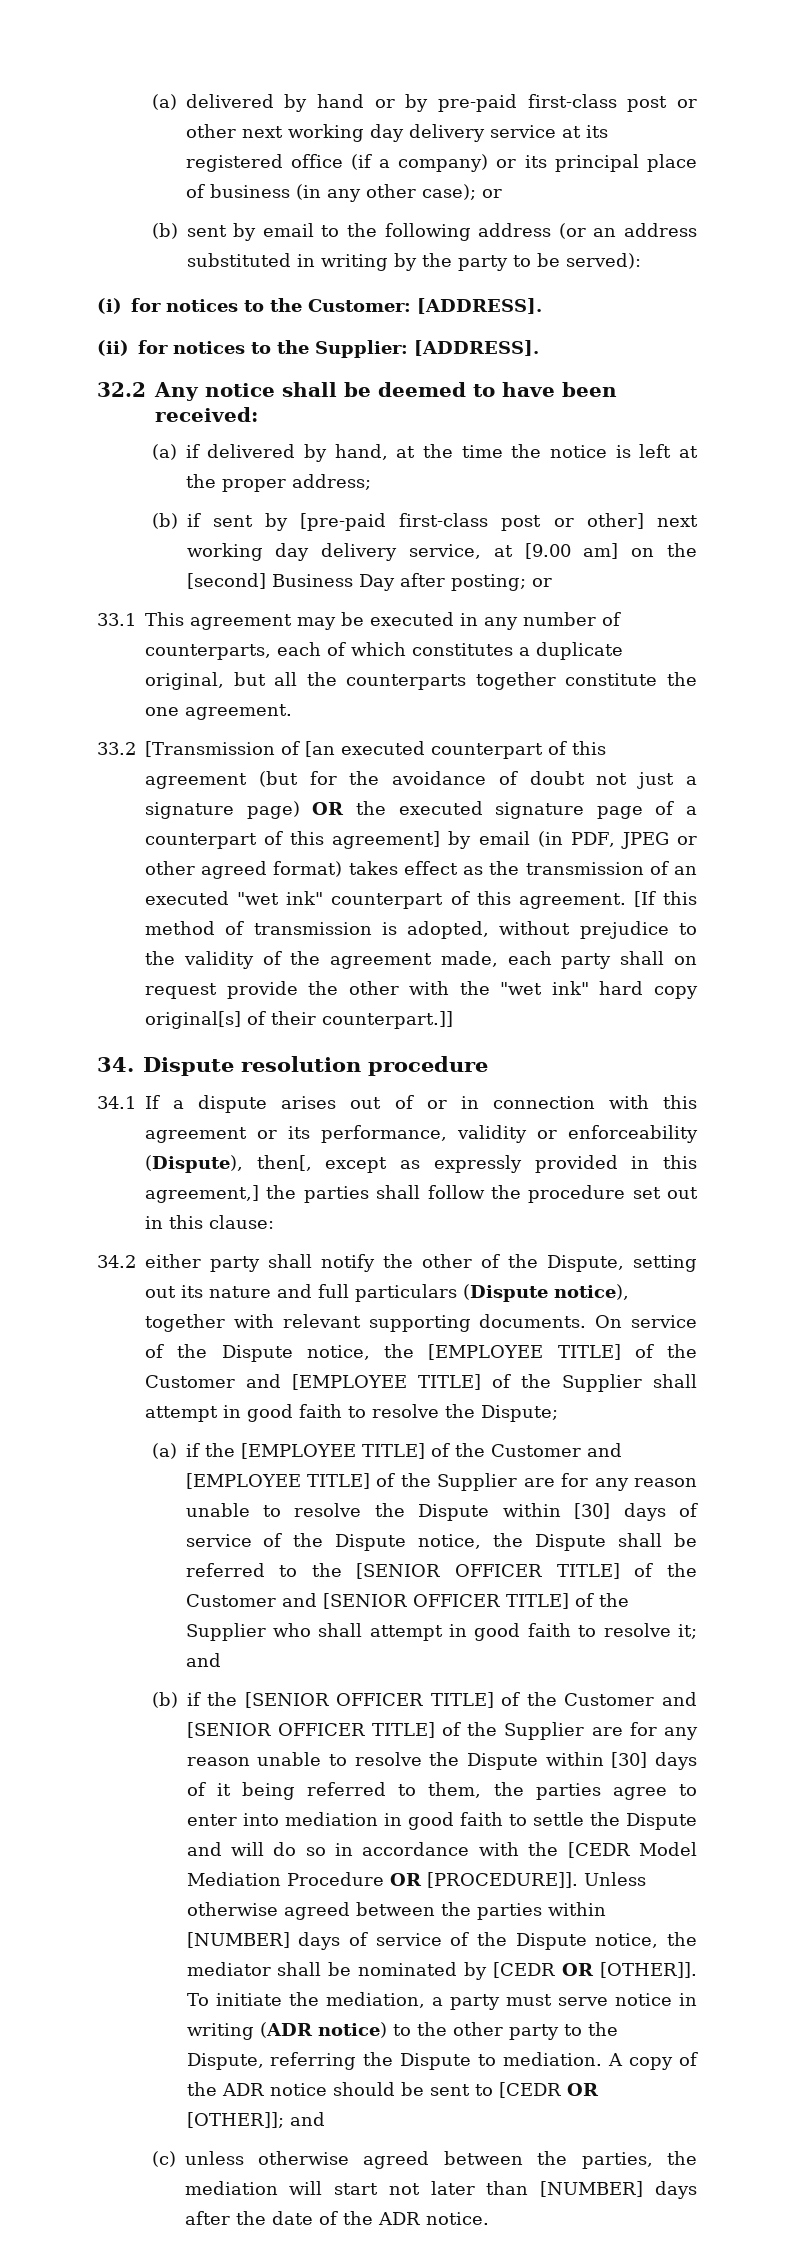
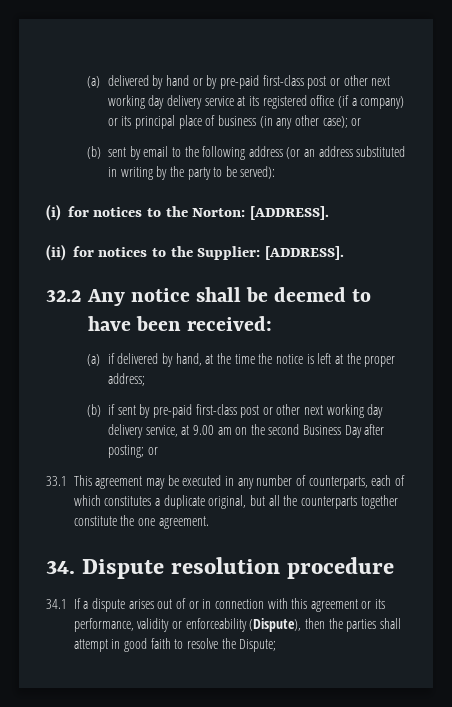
- (i) for notices to the Customer: [ADDRESS].
+ (i) for notices to the Norton: [ADDRESS].
- (b) if sent by [pre-paid first-class post or other] next working day delivery service, at [9.00 am] on the [second] Business Day after posting; or
+ (b) if sent by pre-paid first-class post or other next working day delivery service, at 9.00 am on the second Business Day after posting; or
- 33.2 [Transmission of [an executed counterpart of this agreement (but for the avoidance of doubt not just a signature page) OR the executed signature page of a counterpart of this agreement] by email (in PDF, JPEG or other agreed format) takes effect as the transmission of an executed "wet ink" counterpart of this agreement. [If this method of transmission is adopted, without prejudice to the validity of the agreement made, each party shall on request provide the other with the "wet ink" hard copy original[s] of their counterpart.]]
- 34.1 If a dispute arises out of or in connection with this agreement or its performance, validity or enforceability (Dispute), then[, except as expressly provided in this agreement,] the parties shall follow the procedure set out in this clause:
- 34.2 either party shall notify the other of the Dispute, setting out its nature and full particulars (Dispute notice), together with relevant supporting documents. On service of the Dispute notice, the [EMPLOYEE TITLE] of the Customer and [EMPLOYEE TITLE] of the Supplier shall attempt in good faith to resolve the Dispute;
+ 34.1 If a dispute arises out of or in connection with this agreement or its performance, validity or enforceability (Dispute), then the parties shall attempt in good faith to resolve the Dispute;
- (a) if the [EMPLOYEE TITLE] of the Customer and [EMPLOYEE TITLE] of the Supplier are for any reason unable to resolve the Dispute within [30] days of service of the Dispute notice, the Dispute shall be referred to the [SENIOR OFFICER TITLE] of the Customer and [SENIOR OFFICER TITLE] of the Supplier who shall attempt in good faith to resolve it; and
- (b) if the [SENIOR OFFICER TITLE] of the Customer and [SENIOR OFFICER TITLE] of the Supplier are for any reason unable to resolve the Dispute within [30] days of it being referred to them, the parties agree to enter into mediation in good faith to settle the Dispute and will do so in accordance with the [CEDR Model Mediation Procedure OR [PROCEDURE]]. Unless otherwise agreed between the parties within [NUMBER] days of service of the Dispute notice, the mediator shall be nominated by [CEDR OR [OTHER]]. To initiate the mediation, a party must serve notice in writing (ADR notice) to the other party to the Dispute, referring the Dispute to mediation. A copy of the ADR notice should be sent to [CEDR OR [OTHER]]; and
- (c) unless otherwise agreed between the parties, the mediation will start not later than [NUMBER] days after the date of the ADR notice.

